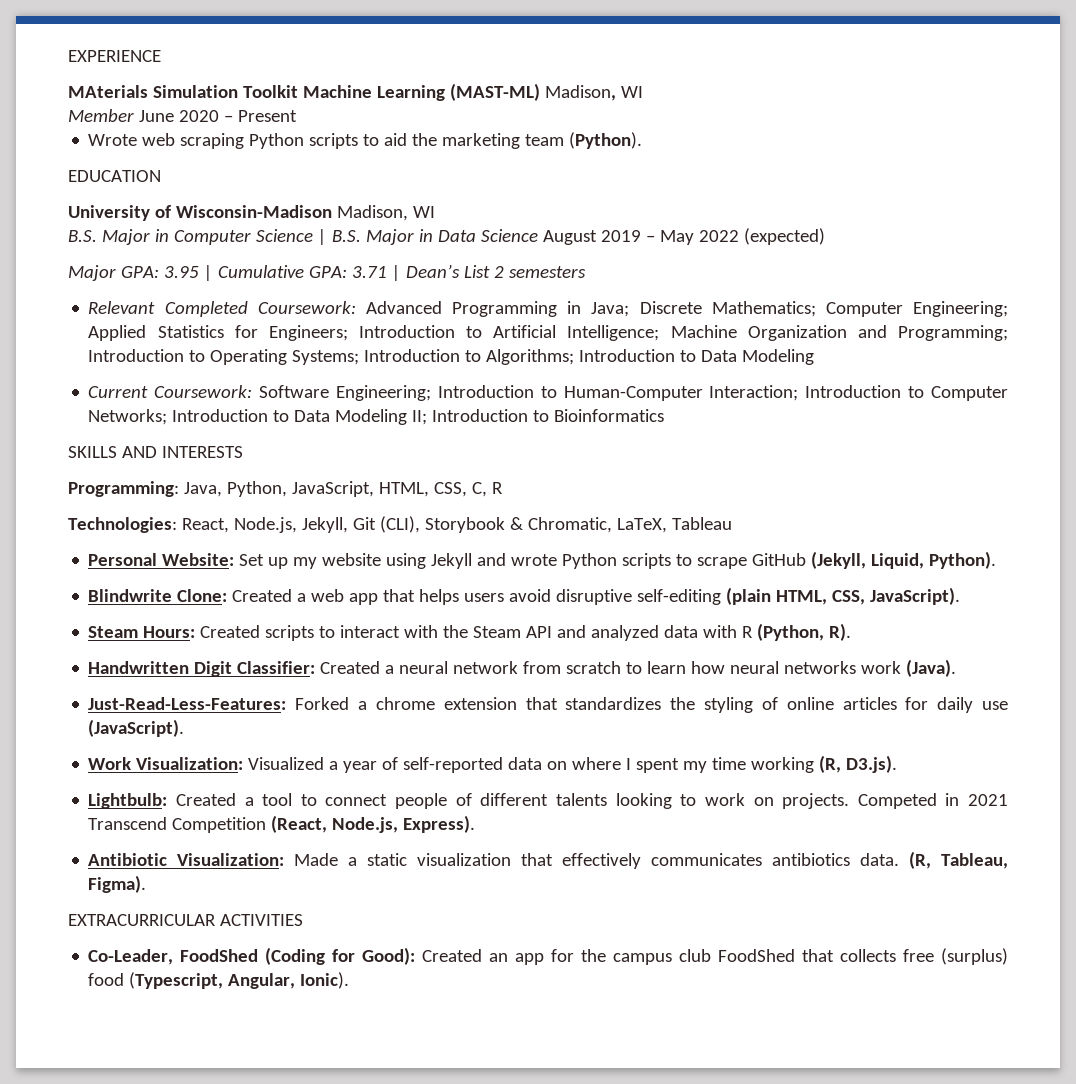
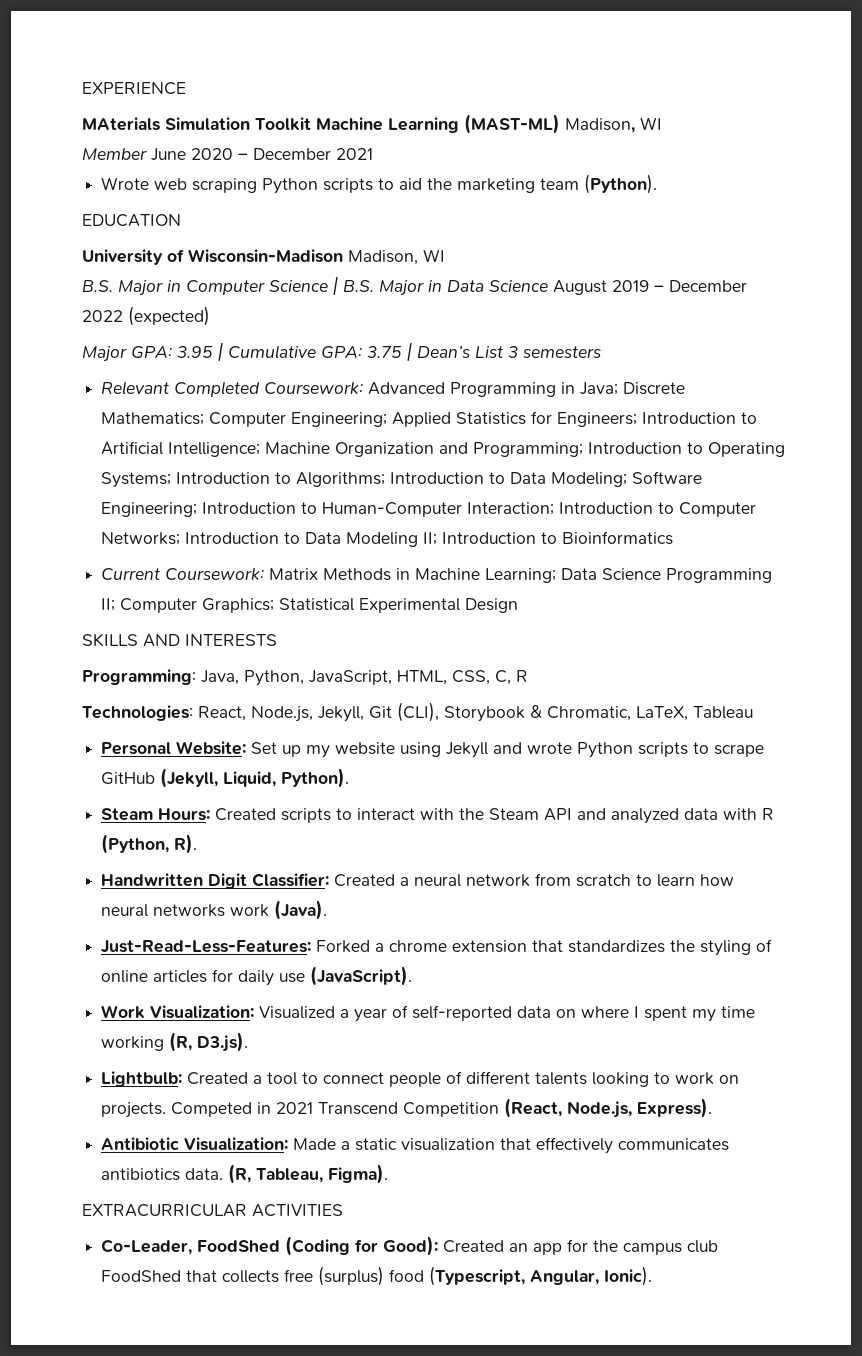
- Member June 2020 – Present
+ Member June 2020 – December 2021
- B.S. Major in Computer Science | B.S. Major in Data Science August 2019 – May 2022 (expected)
+ B.S. Major in Computer Science | B.S. Major in Data Science August 2019 – December 2022 (expected)
- Major GPA: 3.95 | Cumulative GPA: 3.71 | Dean’s List 2 semesters
+ Major GPA: 3.95 | Cumulative GPA: 3.75 | Dean’s List 3 semesters
- Relevant Completed Coursework: Advanced Programming in Java; Discrete Mathematics; Computer Engineering; Applied Statistics for Engineers; Introduction to Artificial Intelligence; Machine Organization and Programming; Introduction to Operating Systems; Introduction to Algorithms; Introduction to Data Modeling
- Current Coursework: Software Engineering; Introduction to Human-Computer Interaction; Introduction to Computer Networks; Introduction to Data Modeling II; Introduction to Bioinformatics
+ Relevant Completed Coursework: Advanced Programming in Java; Discrete Mathematics; Computer Engineering; Applied Statistics for Engineers; Introduction to Artificial Intelligence; Machine Organization and Programming; Introduction to Operating Systems; Introduction to Algorithms; Introduction to Data Modeling; Software Engineering; Introduction to Human-Computer Interaction; Introduction to Computer Networks; Introduction to Data Modeling II; Introduction to Bioinformatics
+ Current Coursework: Matrix Methods in Machine Learning; Data Science Programming II; Computer Graphics; Statistical Experimental Design
- Blindwrite Clone: Created a web app that helps users avoid disruptive self-editing (plain HTML, CSS, JavaScript).

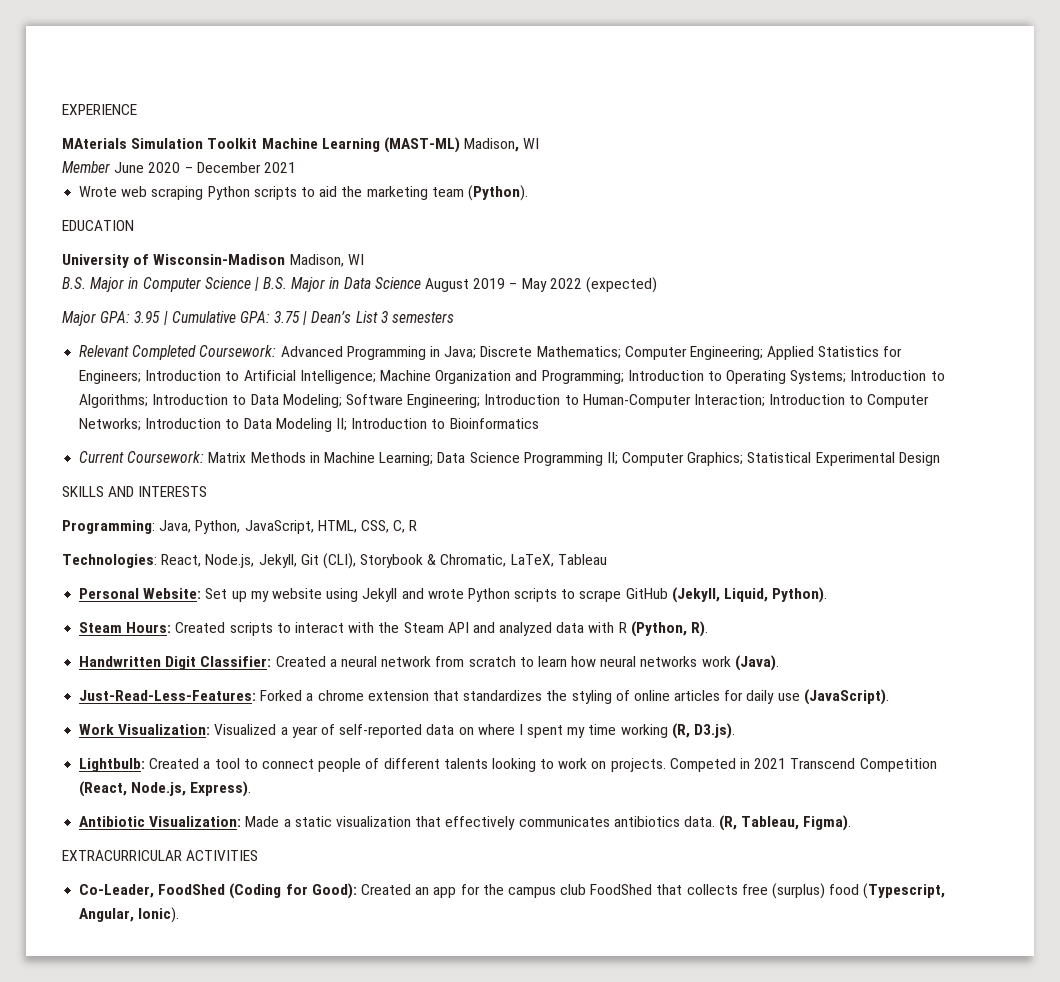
- B.S. Major in Computer Science | B.S. Major in Data Science August 2019 – December 2022 (expected)
+ B.S. Major in Computer Science | B.S. Major in Data Science August 2019 – May 2022 (expected)

